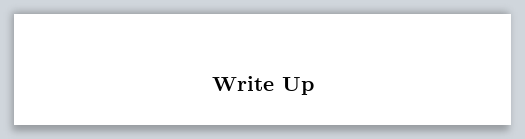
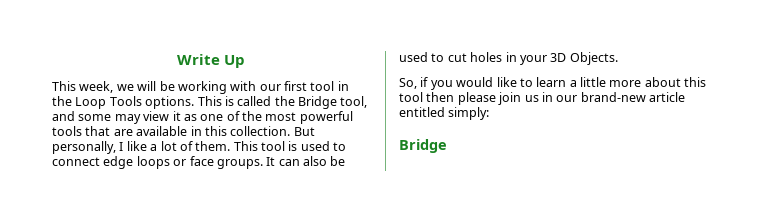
+ This week, we will be working with our first tool in the Loop Tools options. This is called the Bridge tool, and some may view it as one of the most powerful tools that are available in this collection. But personally, I like a lot of them. This tool is used to connect edge loops or face groups. It can also be used to cut holes in your 3D Objects.
+ So, if you would like to learn a little more about this tool then please join us in our brand-new article entitled simply:
+ Bridge

